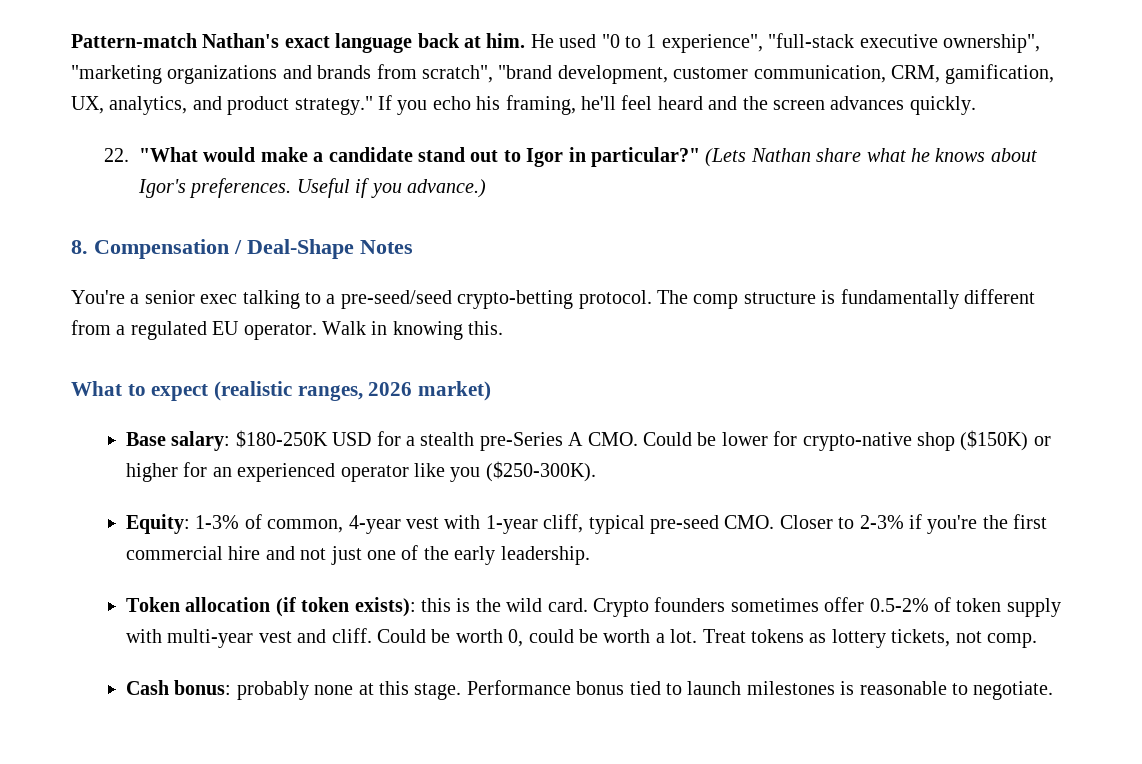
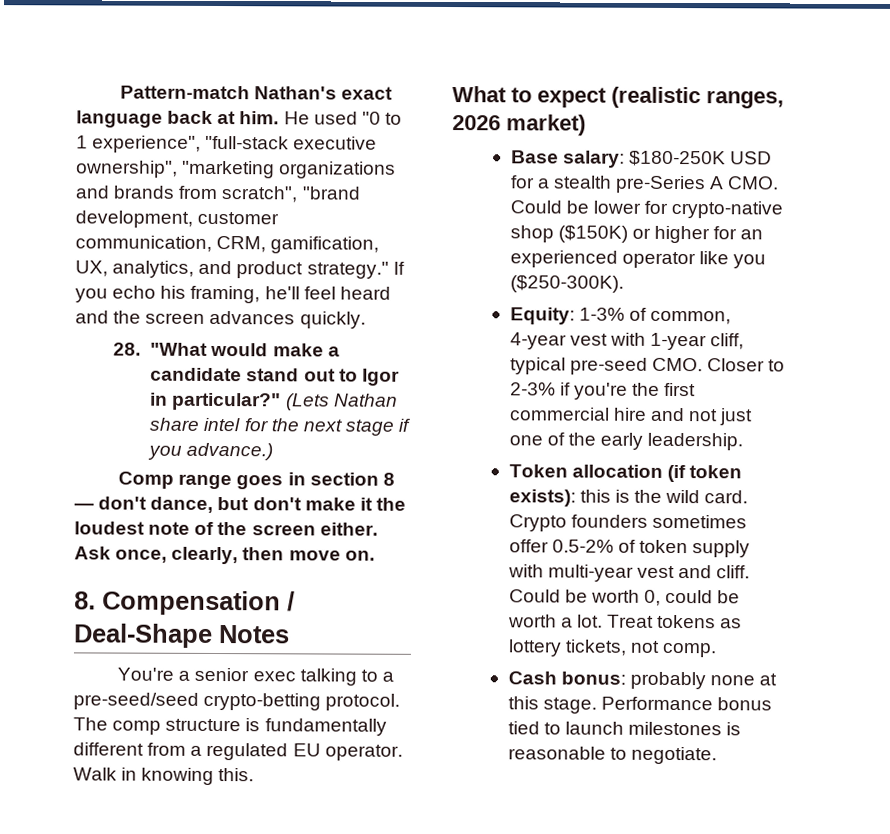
- 22. "What would make a candidate stand out to Igor in particular?"
+ 28. "What would make a candidate stand out to Igor in particular?"
- (Lets Nathan share what he knows about Igor's preferences. Useful if you advance.)
+ (Lets Nathan share intel for the next stage if you advance.)
+ Comp range goes in section 8 — don't dance, but don't make it the loudest note of the screen either. Ask once, clearly, then move on.

